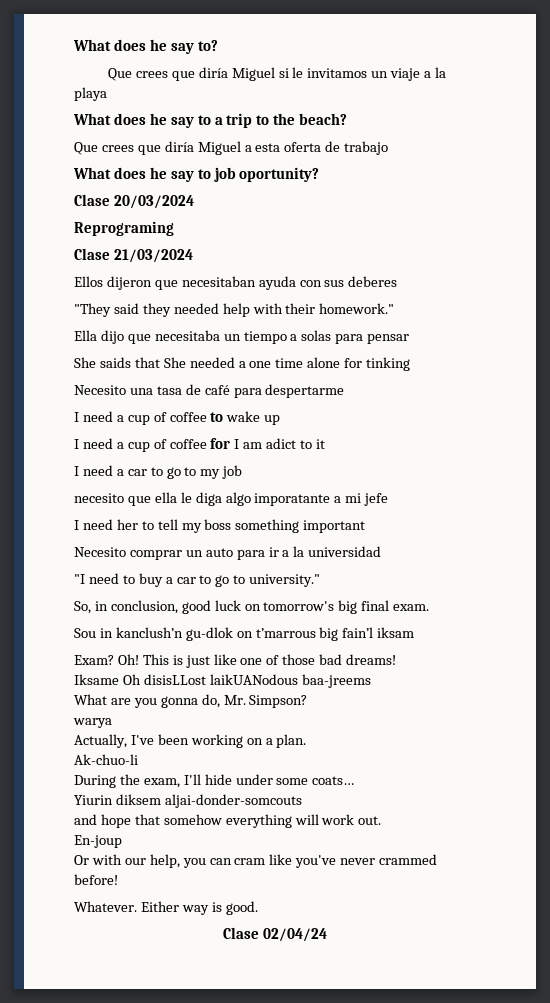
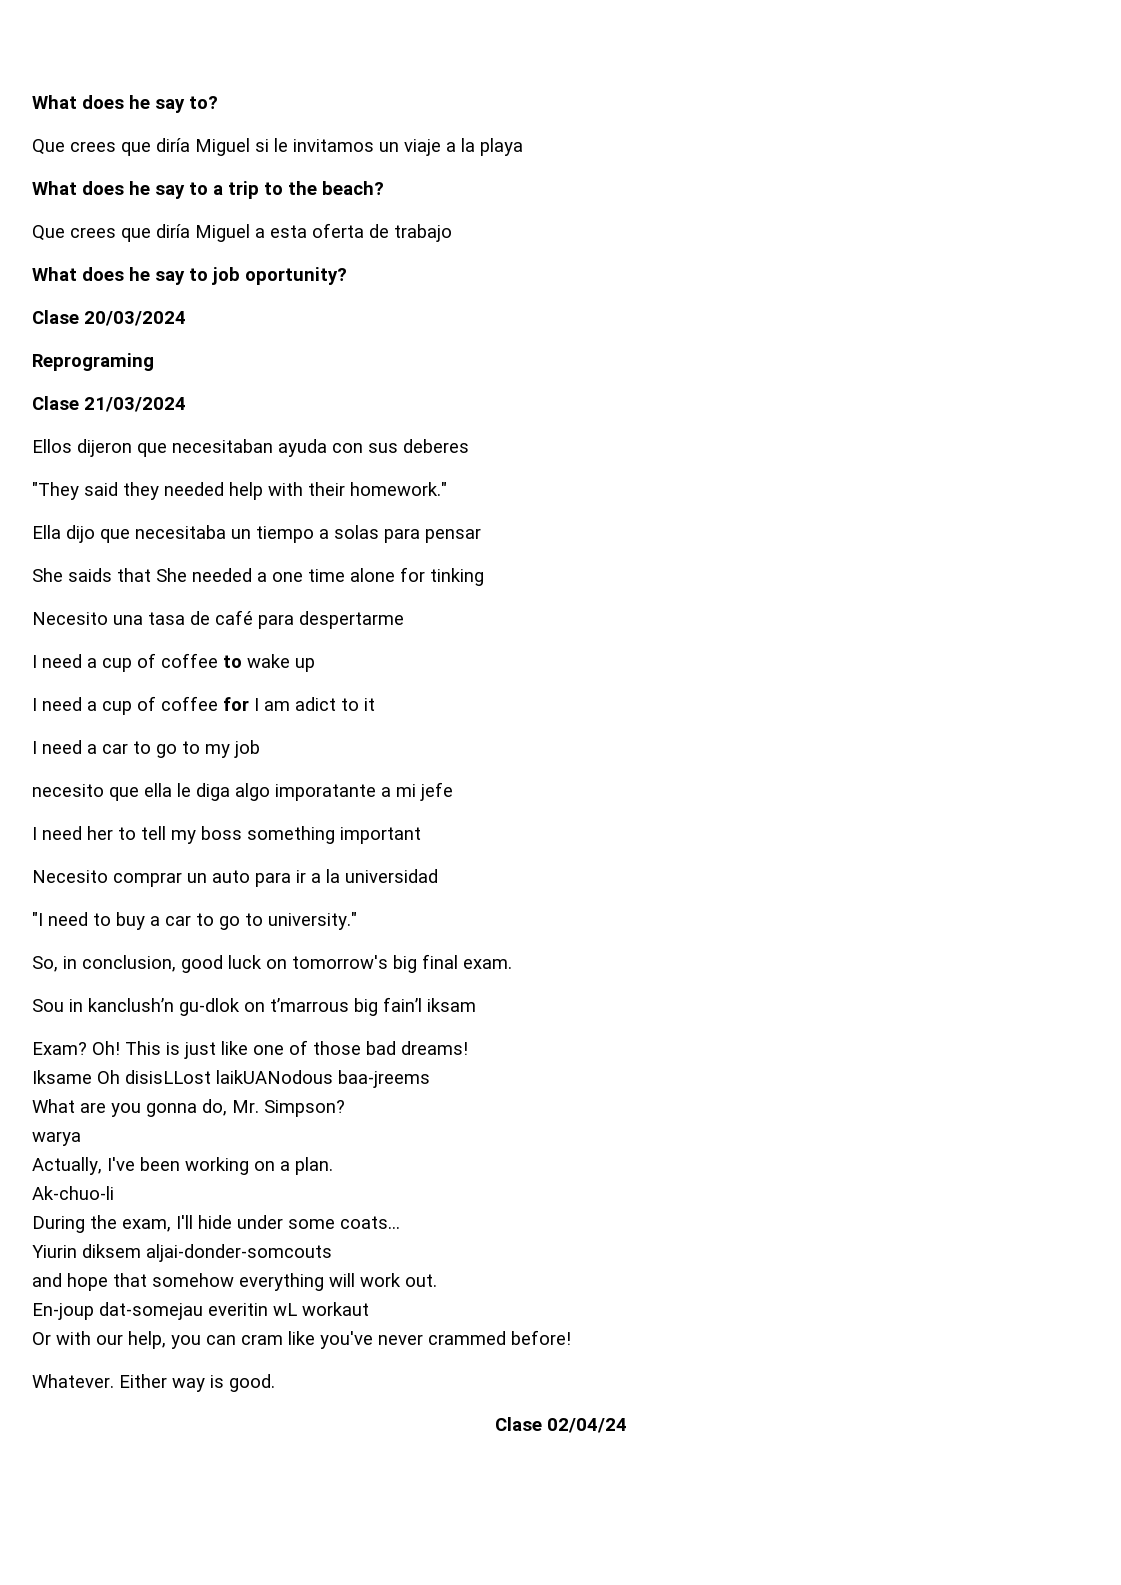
- En-joup
+ En-joup dat-somejau everitin wL workaut

